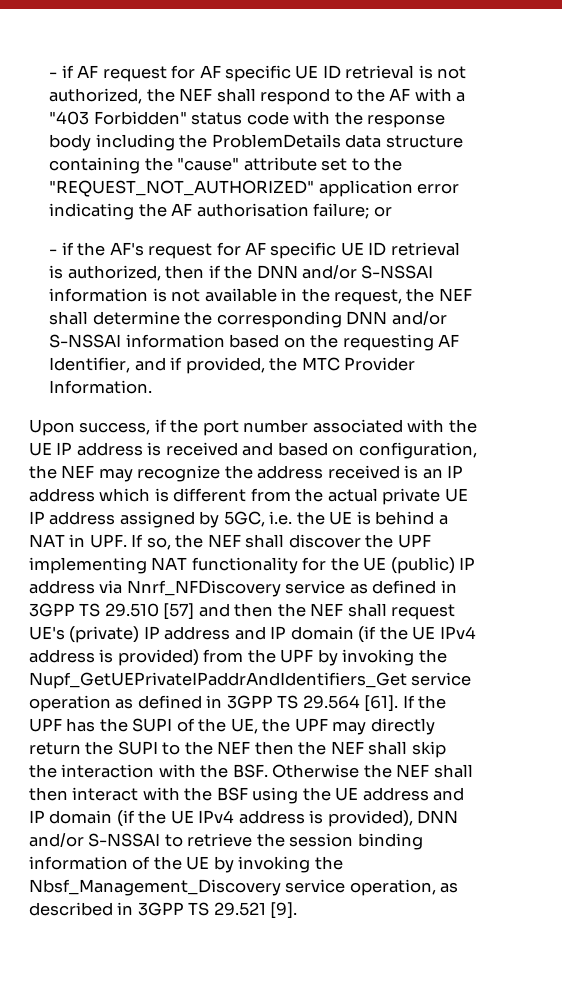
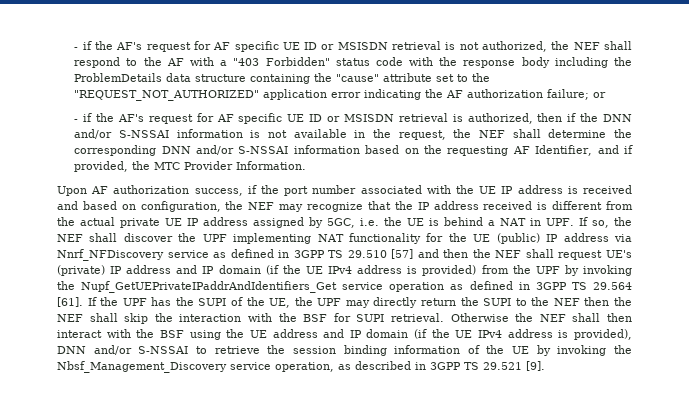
- - if AF request for AF specific UE ID retrieval is not authorized, the NEF shall respond to the AF with a "403 Forbidden" status code with the response body including the ProblemDetails data structure containing the "cause" attribute set to the "REQUEST_NOT_AUTHORIZED" application error indicating the AF authorisation failure; or
+ - if the AF's request for AF specific UE ID or MSISDN retrieval is not authorized, the NEF shall respond to the AF with a "403 Forbidden" status code with the response body including the ProblemDetails data structure containing the "cause" attribute set to the "REQUEST_NOT_AUTHORIZED" application error indicating the AF authorization failure; or
- - if the AF's request for AF specific UE ID retrieval is authorized, then if the DNN and/or S-NSSAI information is not available in the request, the NEF shall determine the corresponding DNN and/or S-NSSAI information based on the requesting AF Identifier, and if provided, the MTC Provider Information.
+ - if the AF's request for AF specific UE ID or MSISDN retrieval is authorized, then if the DNN and/or S-NSSAI information is not available in the request, the NEF shall determine the corresponding DNN and/or S-NSSAI information based on the requesting AF Identifier, and if provided, the MTC Provider Information.
- Upon success, if the port number associated with the UE IP address is received and based on configuration, the NEF may recognize the address received is an IP address which is different from the actual private UE IP address assigned by 5GC, i.e. the UE is behind a NAT in UPF. If so, the NEF shall discover the UPF implementing NAT functionality for the UE (public) IP address via Nnrf_NFDiscovery service as defined in 3GPP TS 29.510 [57] and then the NEF shall request UE's (private) IP address and IP domain (if the UE IPv4 address is provided) from the UPF by invoking the Nupf_GetUEPrivateIPaddrAndIdentifiers_Get service operation as defined in 3GPP TS 29.564 [61].
+ Upon AF authorization success, if the port number associated with the UE IP address is received and based on configuration, the NEF may recognize that the IP address received is different from the actual private UE IP address assigned by 5GC, i.e. the UE is behind a NAT in UPF. If so, the NEF shall discover the UPF implementing NAT functionality for the UE (public) IP address via Nnrf_NFDiscovery service as defined in 3GPP TS 29.510 [57] and then the NEF shall request UE's (private) IP address and IP domain (if the UE IPv4 address is provided) from the UPF by invoking the Nupf_GetUEPrivateIPaddrAndIdentifiers_Get service operation as defined in 3GPP TS 29.564 [61].
- If the UPF has the SUPI of the UE, the UPF may directly return the SUPI to the NEF then the NEF shall skip the interaction with the BSF. Otherwise the NEF shall then interact with the BSF using the UE address and IP domain (if the UE IPv4 address is provided), DNN and/or S-NSSAI to retrieve the session binding information of the UE by invoking the Nbsf_Management_Discovery service operation, as described in 3GPP TS 29.521 [9].
+ If the UPF has the SUPI of the UE, the UPF may directly return the SUPI to the NEF then the NEF shall skip the interaction with the BSF for SUPI retrieval. Otherwise the NEF shall then interact with the BSF using the UE address and IP domain (if the UE IPv4 address is provided), DNN and/or S-NSSAI to retrieve the session binding information of the UE by invoking the Nbsf_Management_Discovery service operation, as described in 3GPP TS 29.521 [9].

